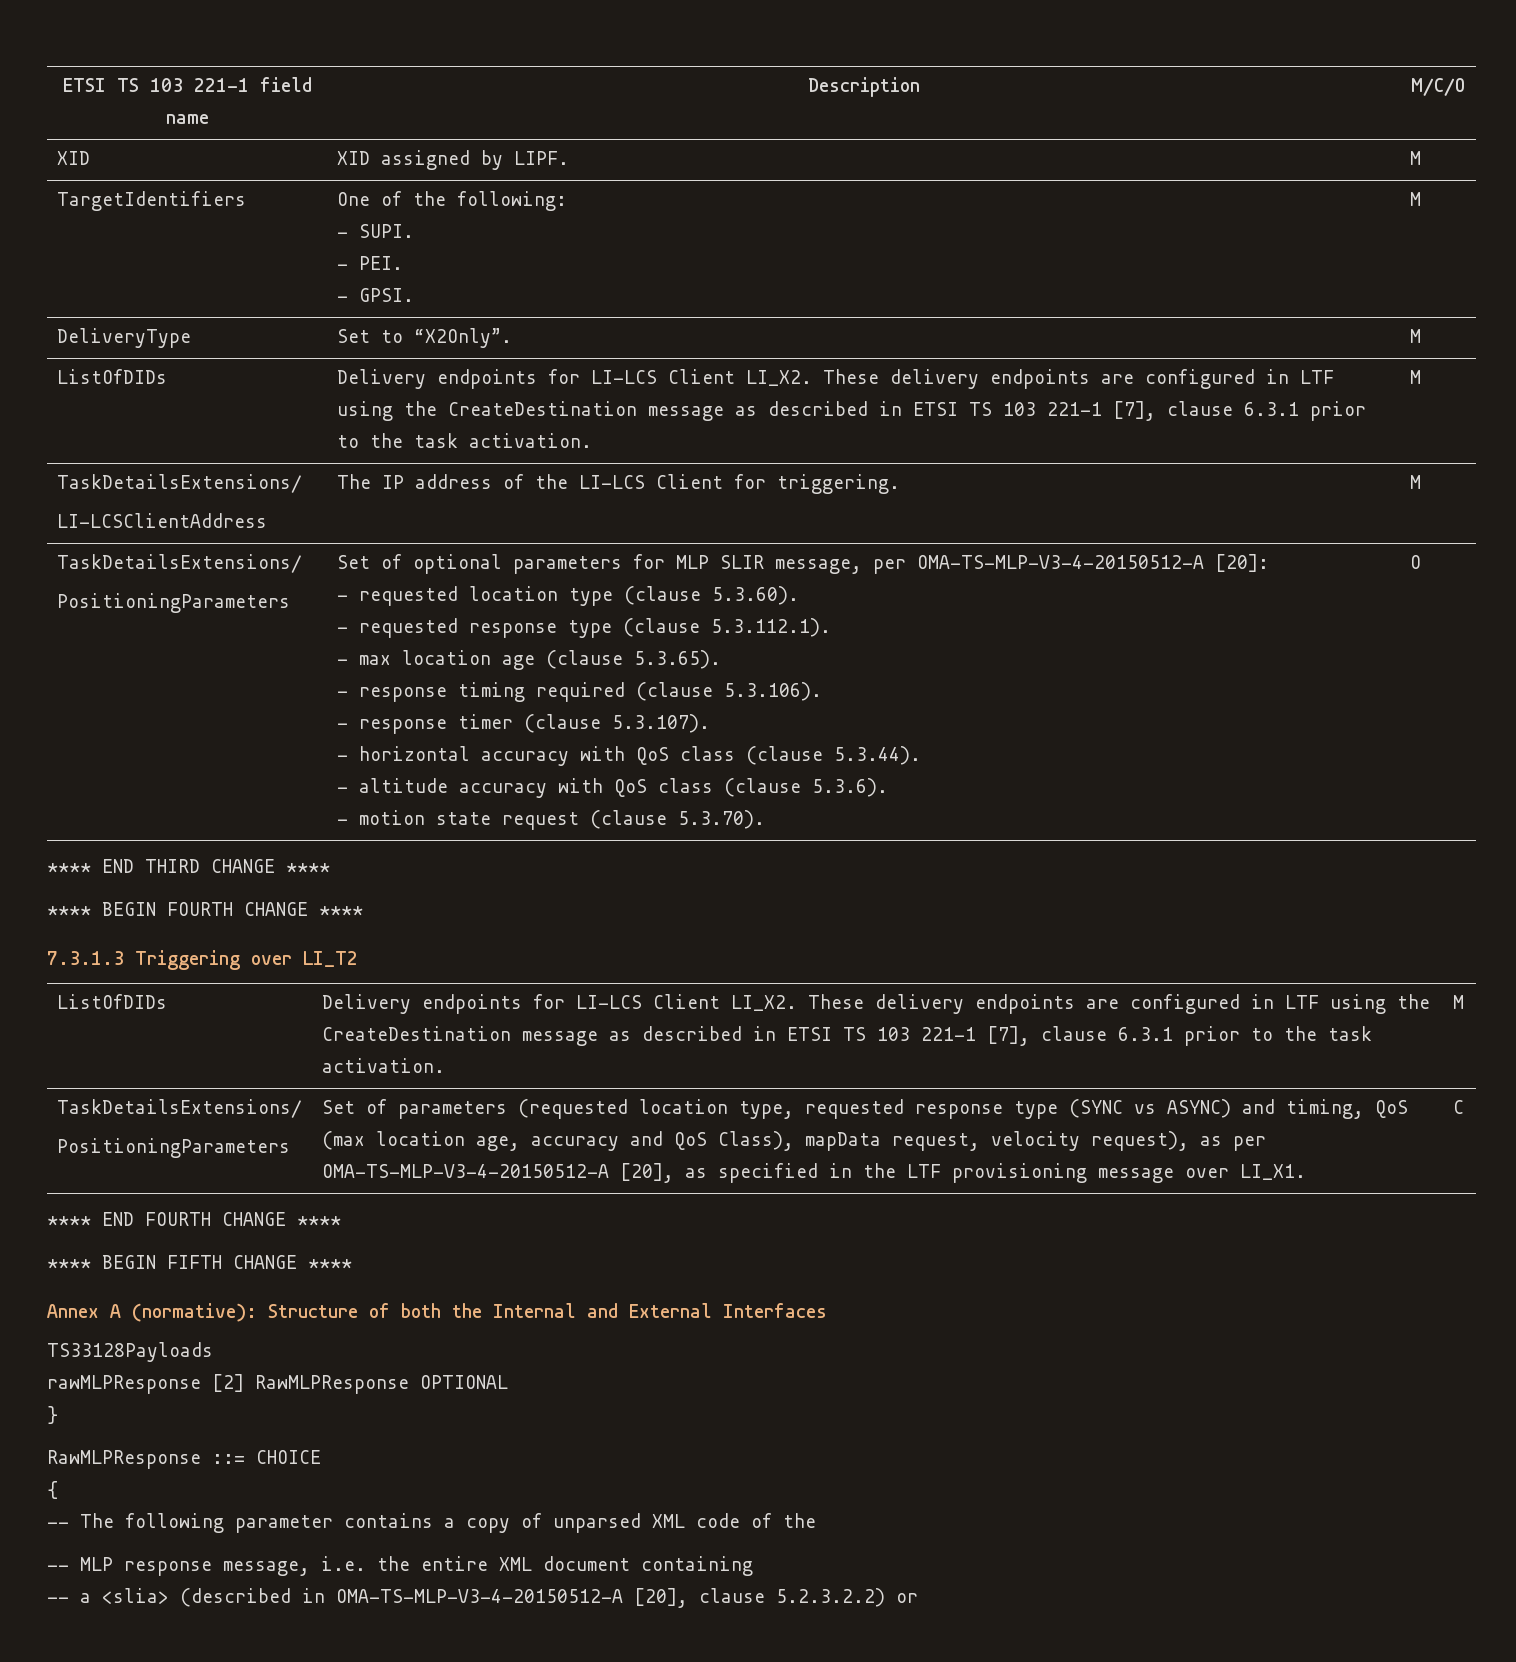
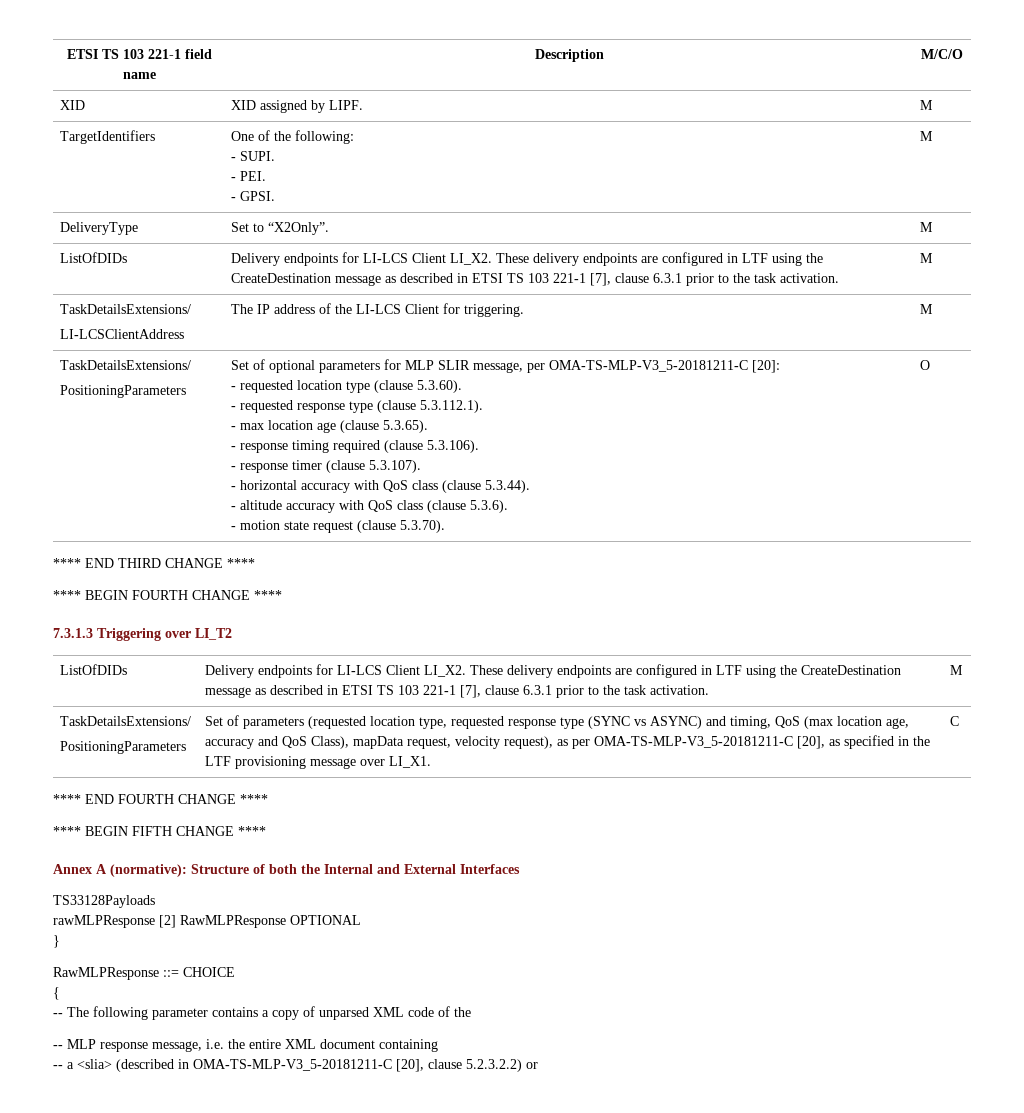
- Set of optional parameters for MLP SLIR message, per OMA-TS-MLP-V3-4-20150512-A [20]:
+ Set of optional parameters for MLP SLIR message, per OMA-TS-MLP-V3_5-20181211-C [20]:
- Set of parameters (requested location type, requested response type (SYNC vs ASYNC) and timing, QoS (max location age, accuracy and QoS Class), mapData request, velocity request), as per OMA-TS-MLP-V3-4-20150512-A [20], as specified in the LTF provisioning message over LI_X1.
+ Set of parameters (requested location type, requested response type (SYNC vs ASYNC) and timing, QoS (max location age, accuracy and QoS Class), mapData request, velocity request), as per OMA-TS-MLP-V3_5-20181211-C [20], as specified in the LTF provisioning message over LI_X1.
- -- a <slia> (described in OMA-TS-MLP-V3-4-20150512-A [20], clause 5.2.3.2.2) or
+ -- a <slia> (described in OMA-TS-MLP-V3_5-20181211-C [20], clause 5.2.3.2.2) or

